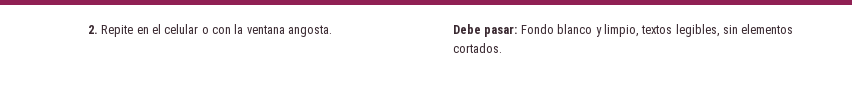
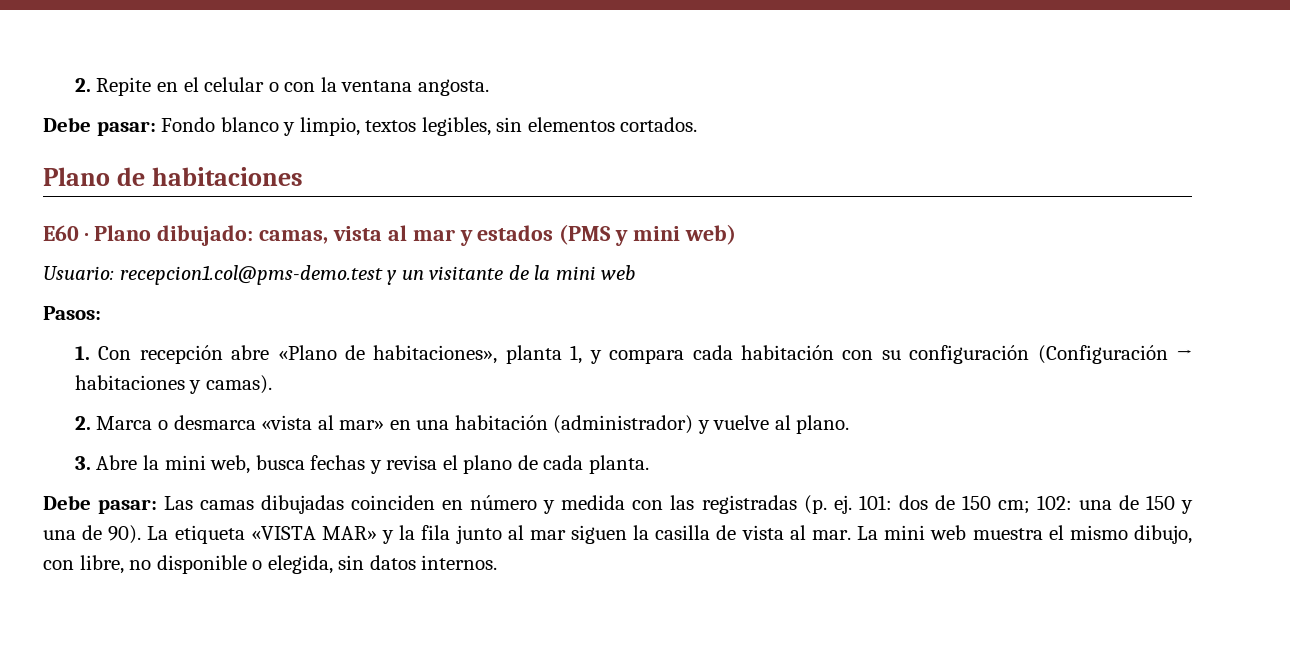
+ Plano de habitaciones
+ E60 · Plano dibujado: camas, vista al mar y estados (PMS y mini web)
+ Usuario: recepcion1.col@pms-demo.test y un visitante de la mini web
+ Pasos:
+ 1. Con recepción abre «Plano de habitaciones», planta 1, y compara cada habitación con su configuración (Configuración → habitaciones y camas).
+ 2. Marca o desmarca «vista al mar» en una habitación (administrador) y vuelve al plano.
+ 3. Abre la mini web, busca fechas y revisa el plano de cada planta.
+ Debe pasar: Las camas dibujadas coinciden en número y medida con las registradas (p. ej. 101: dos de 150 cm; 102: una de 150 y una de 90). La etiqueta «VISTA MAR» y la fila junto al mar siguen la casilla de vista al mar. La mini web muestra el mismo dibujo, con libre, no disponible o elegida, sin datos internos.

